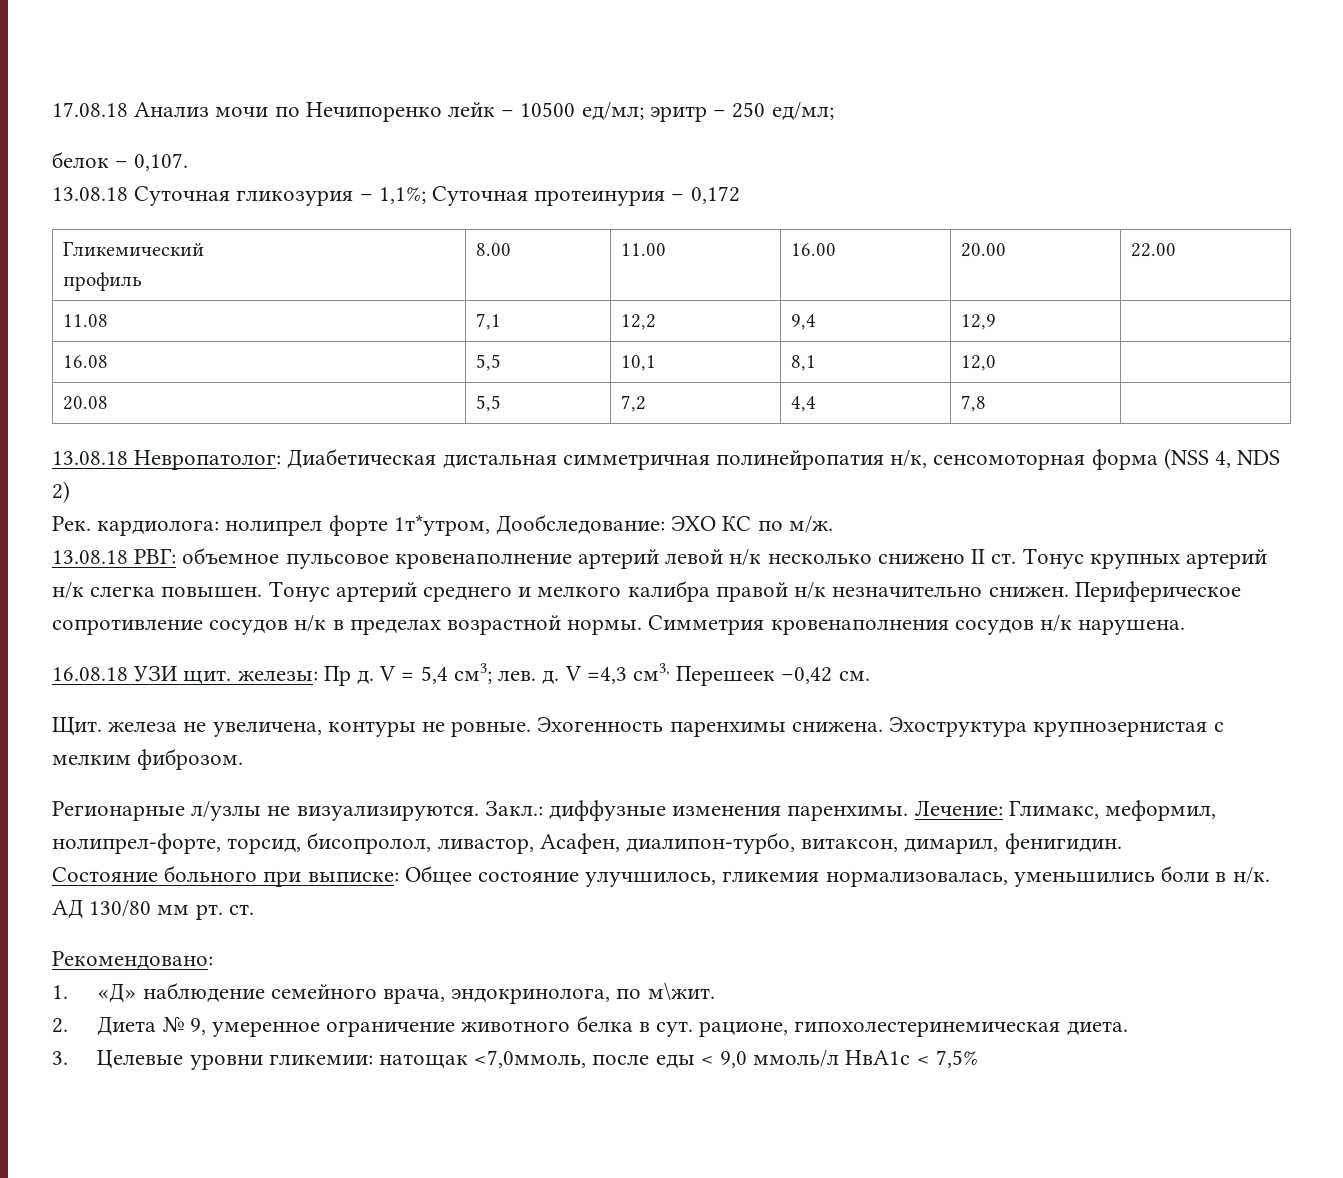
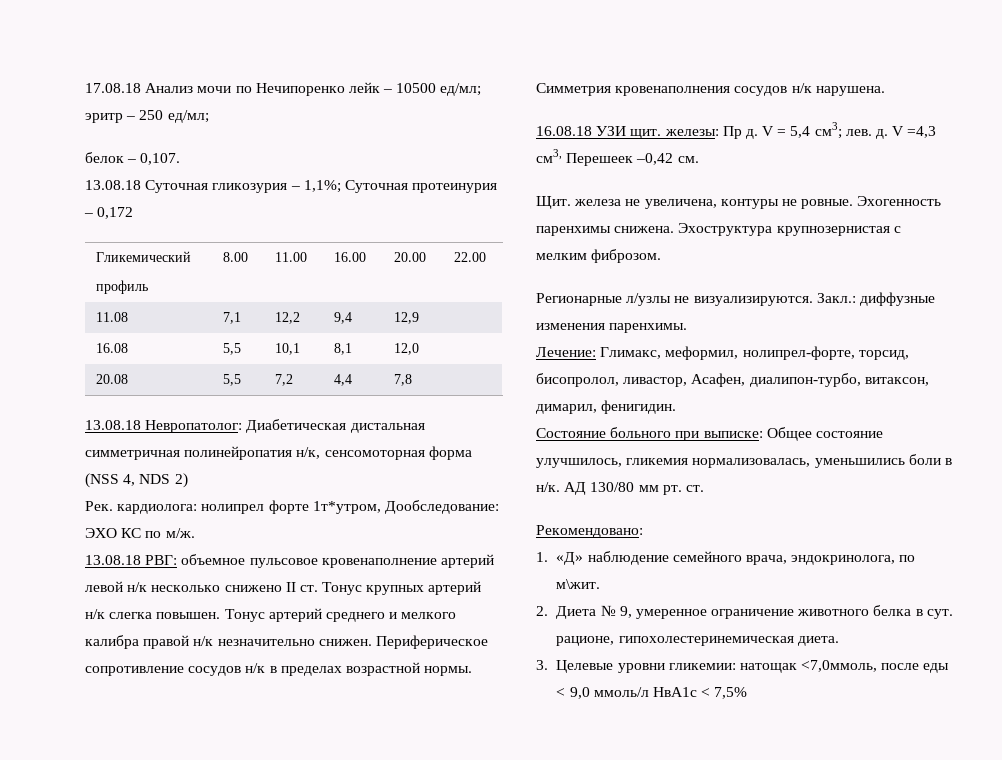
- Закл.: диффузные изменения паренхимы. Лечение: Глимакс, меформил, нолипрел-форте, торсид, бисопролол, ливастор, Асафен, диалипон-турбо, витаксон, димарил, фенигидин.
+ Закл.: диффузные изменения паренхимы.
+ Лечение: Глимакс, меформил, нолипрел-форте, торсид, бисопролол, ливастор, Асафен, диалипон-турбо, витаксон, димарил, фенигидин.

